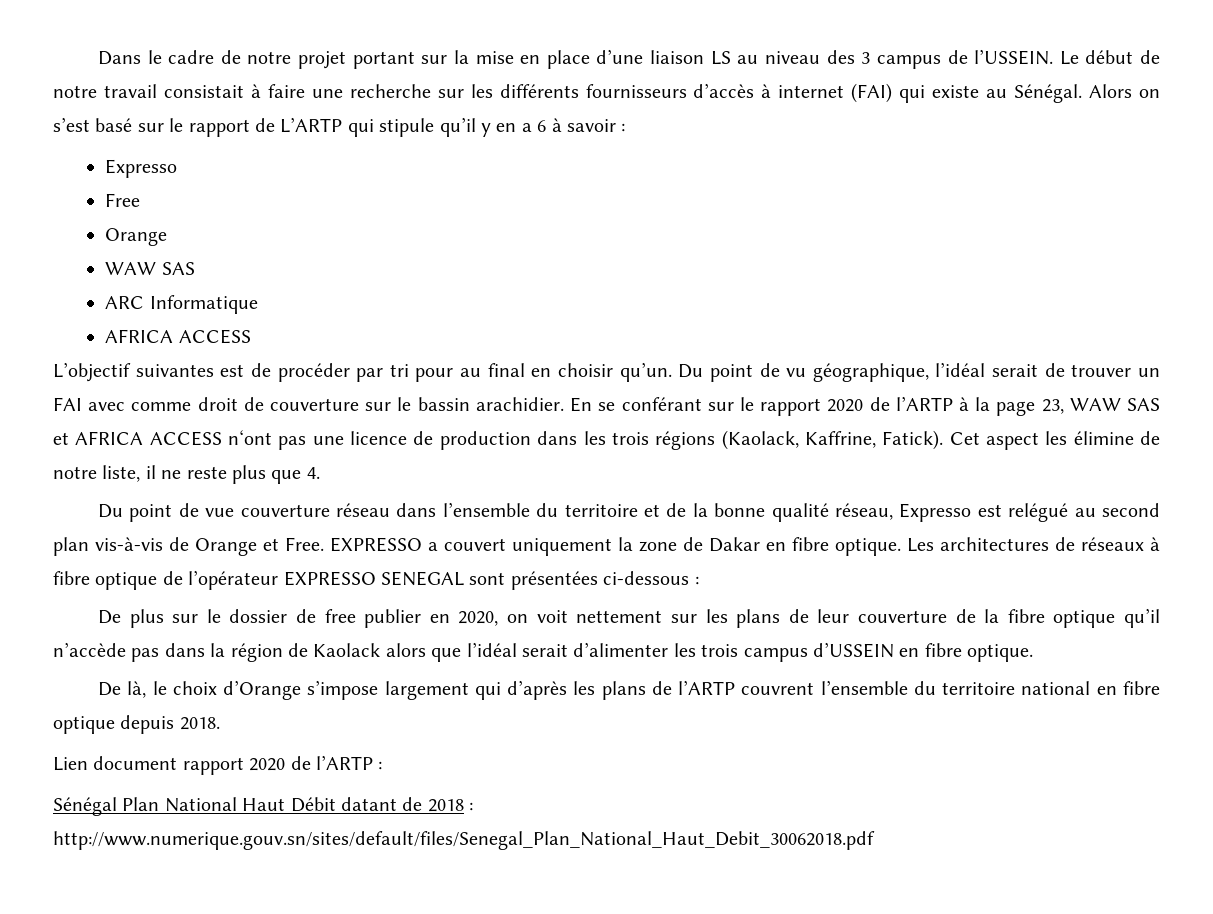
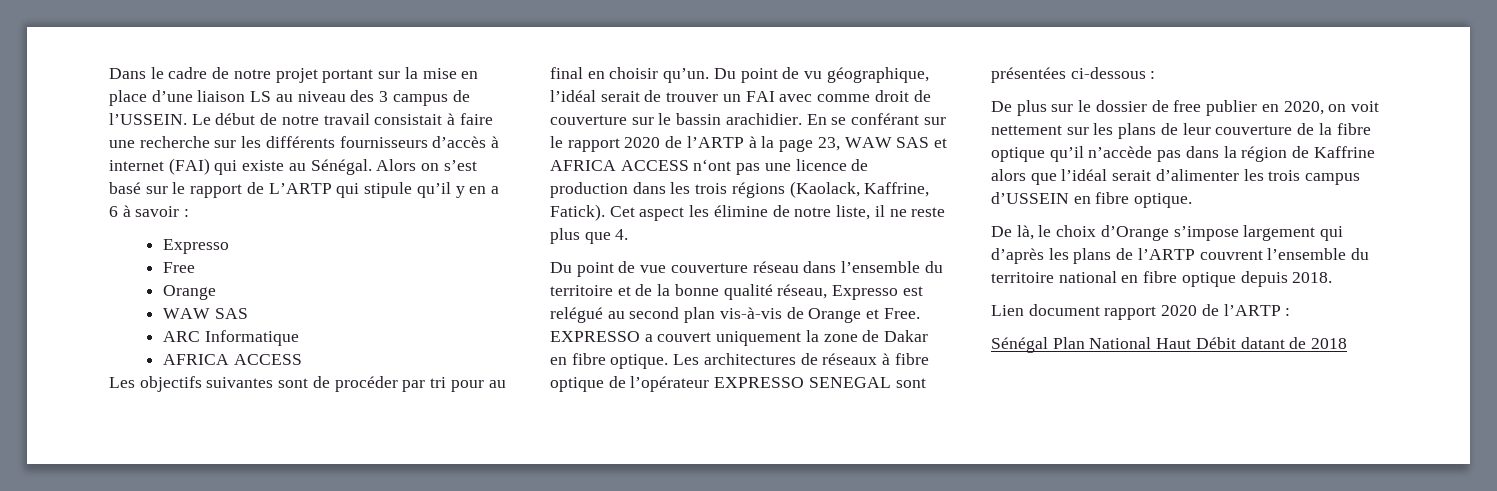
- L’objectif suivantes est de procéder par tri pour au final en choisir qu’un.
+ Les objectifs suivantes sont de procéder par tri pour au final en choisir qu’un.
- De plus sur le dossier de free publier en 2020, on voit nettement sur les plans de leur couverture de la fibre optique qu’il n’accède pas dans la région de Kaolack alors que l’idéal serait d’alimenter les trois campus d’USSEIN en fibre optique.
+ De plus sur le dossier de free publier en 2020, on voit nettement sur les plans de leur couverture de la fibre optique qu’il n’accède pas dans la région de Kaffrine alors que l’idéal serait d’alimenter les trois campus d’USSEIN en fibre optique.
- Sénégal Plan National Haut Débit datant de 2018 : http://www.numerique.gouv.sn/sites/default/files/Senegal_Plan_National_Haut_Debit_30062018.pdf
+ Sénégal Plan National Haut Débit datant de 2018

